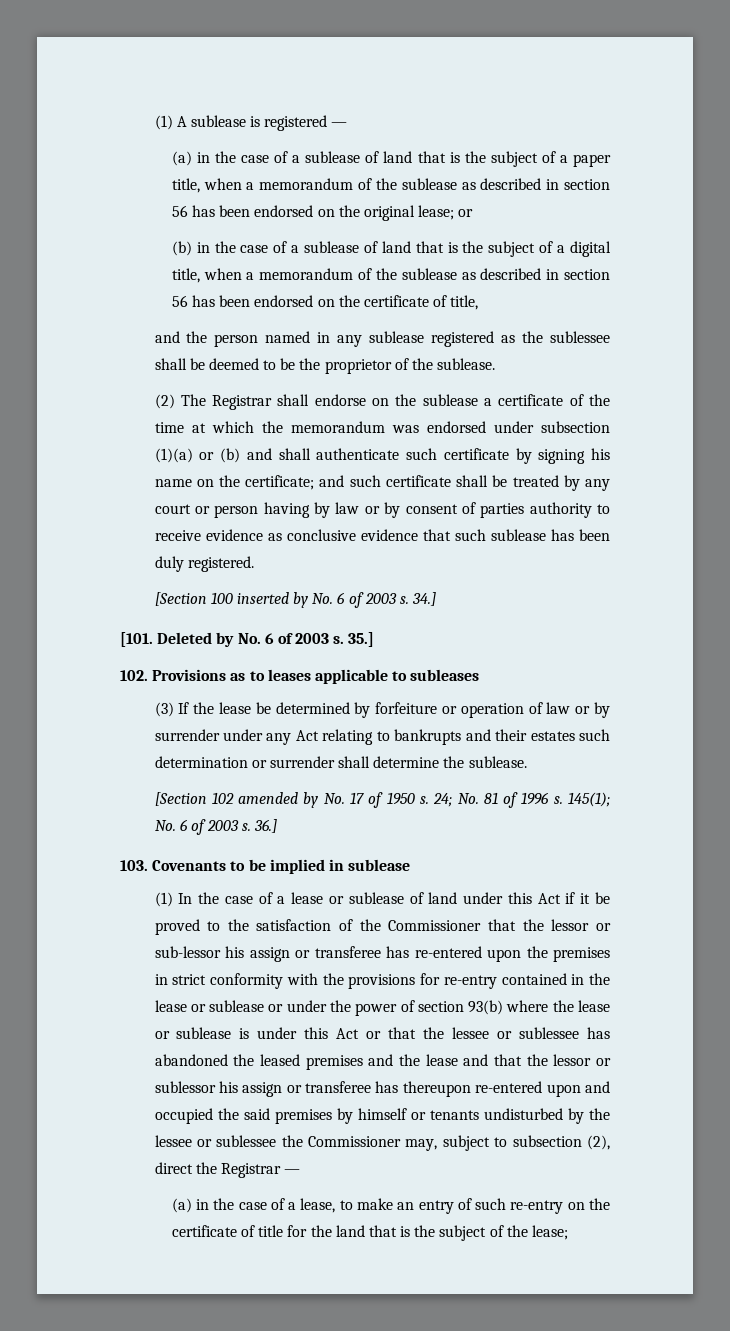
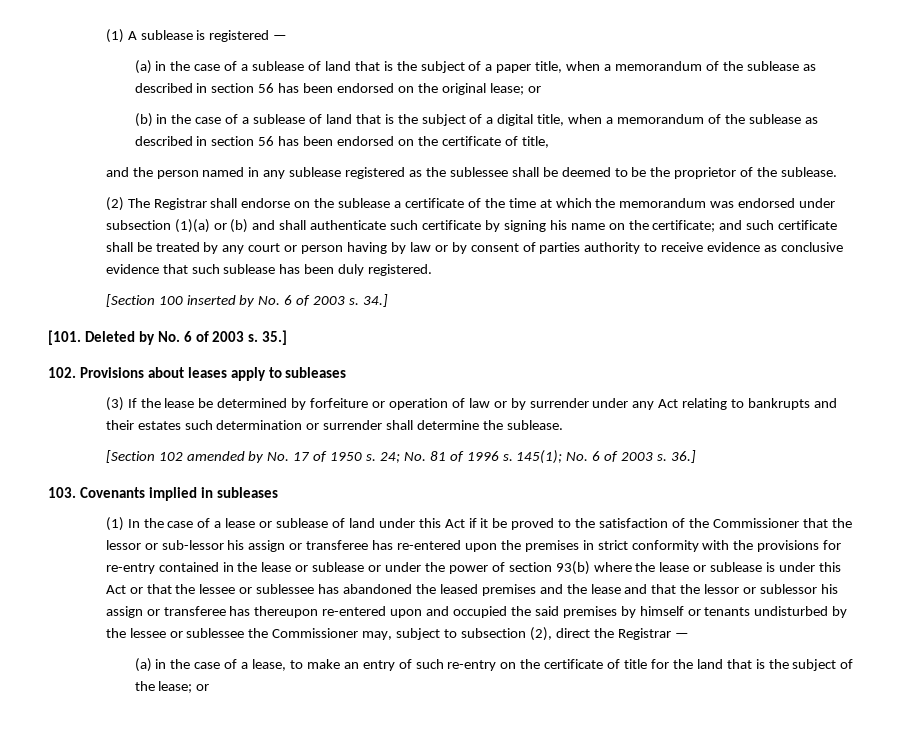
- 102. Provisions as to leases applicable to subleases
+ 102. Provisions about leases apply to subleases
- 103. Covenants to be implied in sublease
+ 103. Covenants implied in subleases
- (a) in the case of a lease, to make an entry of such re-entry on the certificate of title for the land that is the subject of the lease;
+ (a) in the case of a lease, to make an entry of such re-entry on the certificate of title for the land that is the subject of the lease; or

